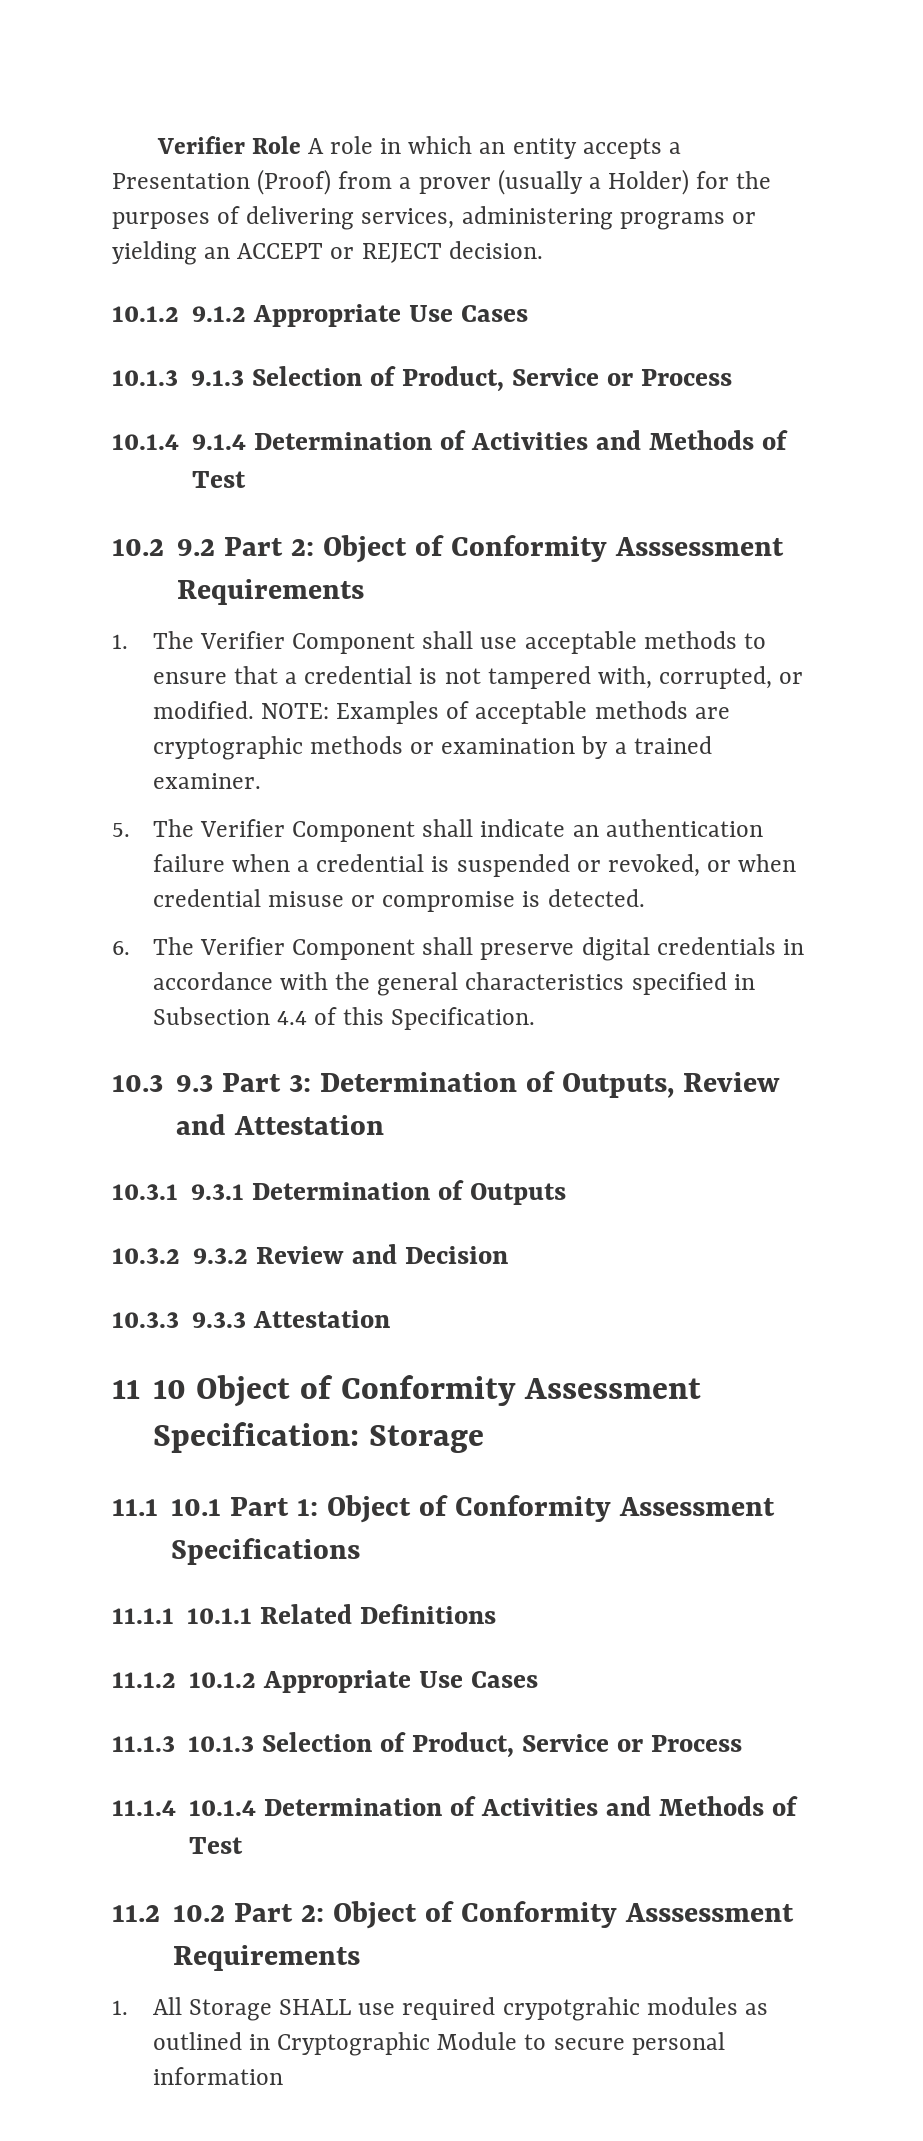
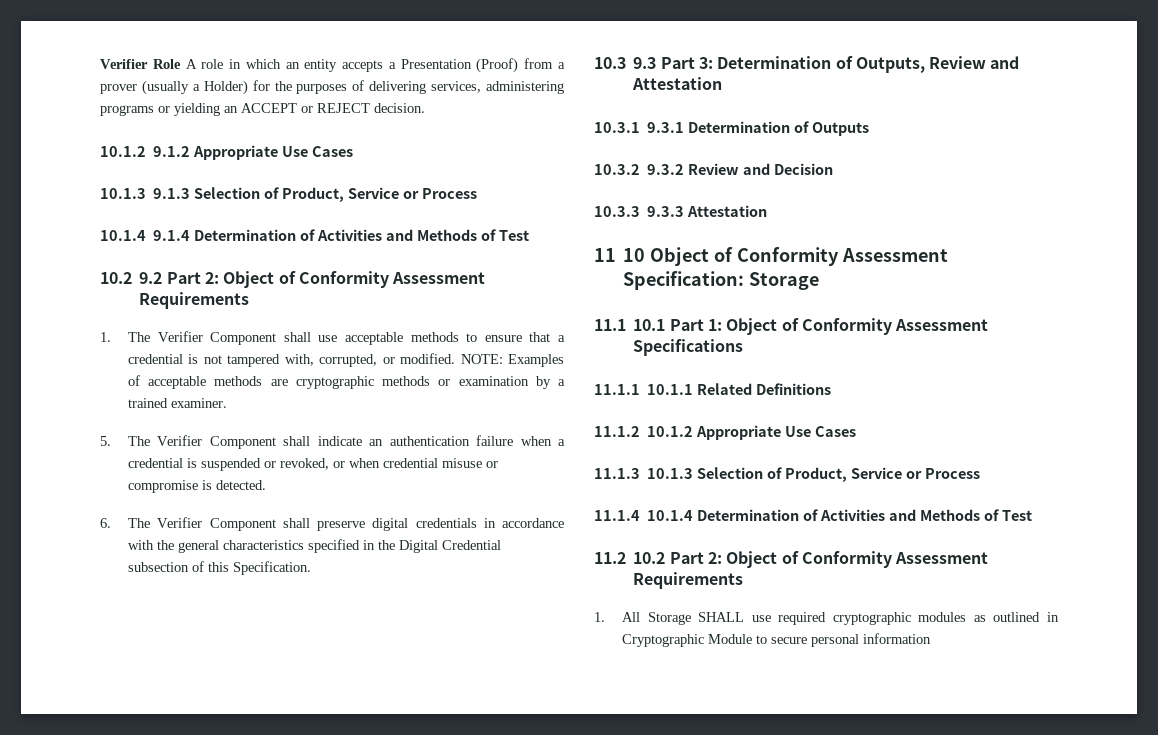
- 10.2 9.2 Part 2: Object of Conformity Asssessment Requirements
+ 10.2 9.2 Part 2: Object of Conformity Assessment Requirements
- 6. The Verifier Component shall preserve digital credentials in accordance with the general characteristics specified in Subsection 4.4 of this Specification.
+ 6. The Verifier Component shall preserve digital credentials in accordance with the general characteristics specified in the Digital Credential subsection of this Specification.
- 11.2 10.2 Part 2: Object of Conformity Asssessment Requirements
+ 11.2 10.2 Part 2: Object of Conformity Assessment Requirements
- 1. All Storage SHALL use required crypotgrahic modules as outlined in Cryptographic Module to secure personal information
+ 1. All Storage SHALL use required cryptographic modules as outlined in Cryptographic Module to secure personal information

